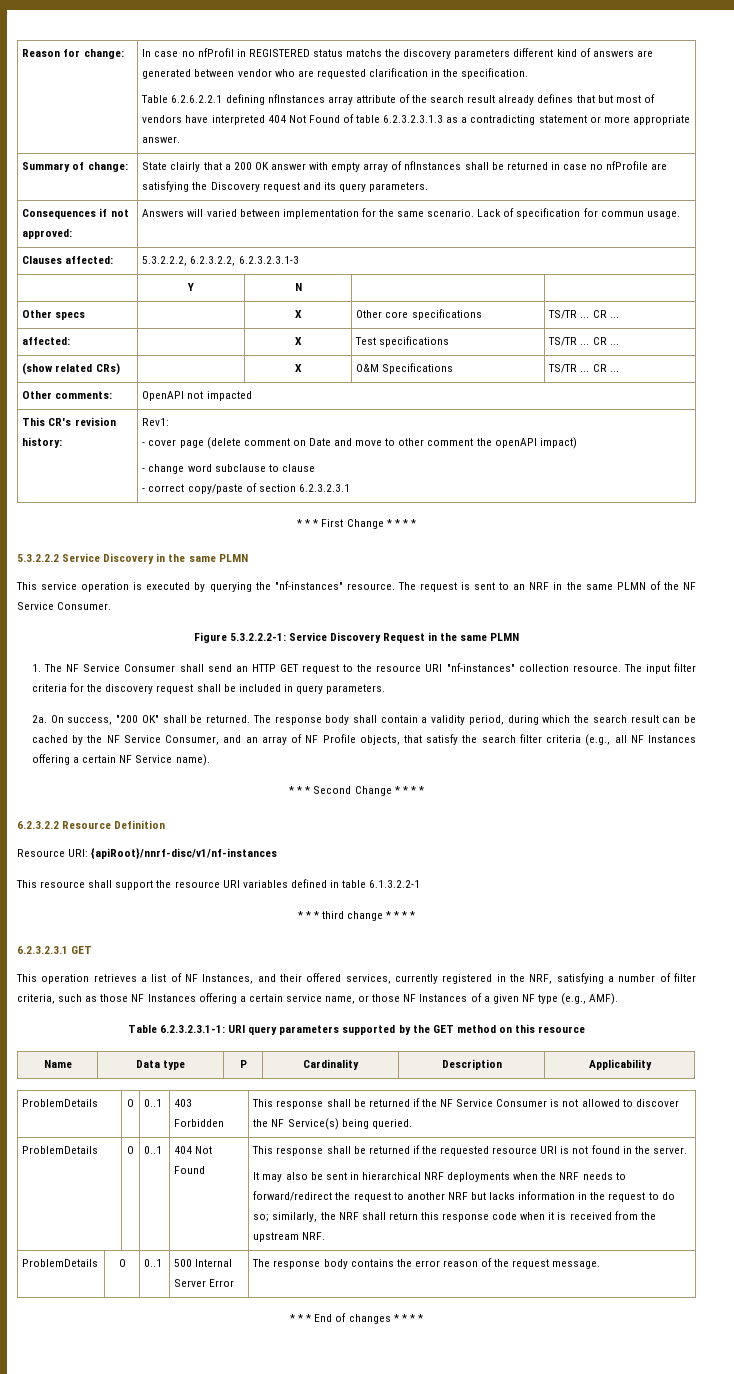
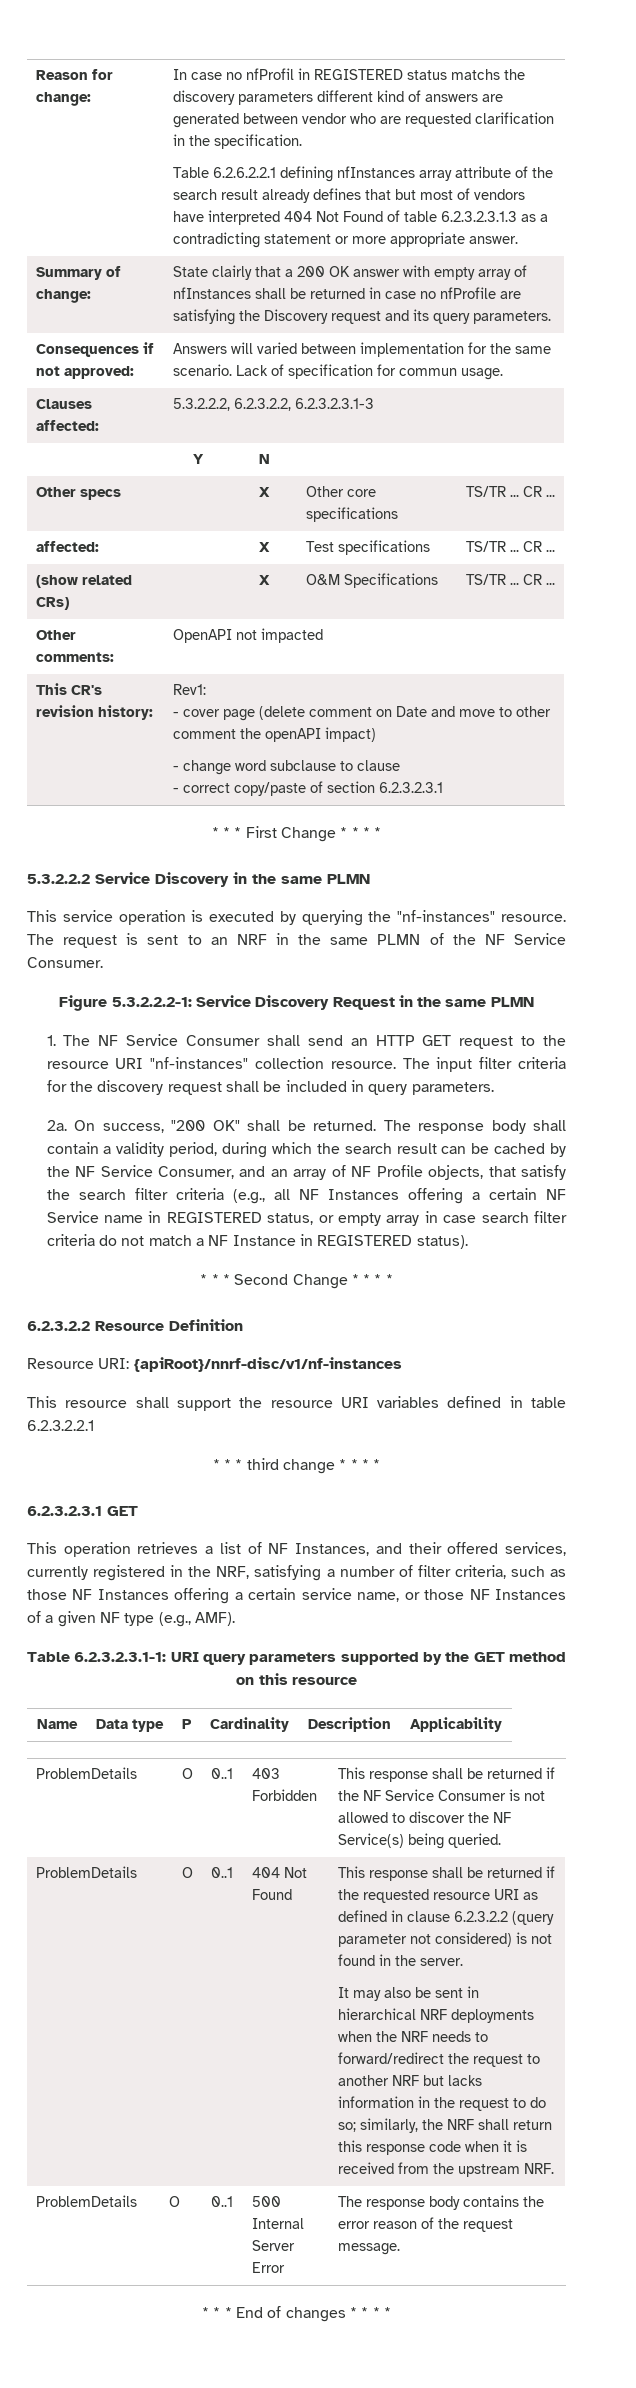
- The response body shall contain a validity period, during which the search result can be cached by the NF Service Consumer, and an array of NF Profile objects, that satisfy the search filter criteria (e.g., all NF Instances offering a certain NF Service name).
+ The response body shall contain a validity period, during which the search result can be cached by the NF Service Consumer, and an array of NF Profile objects, that satisfy the search filter criteria (e.g., all NF Instances offering a certain NF Service name in REGISTERED status, or empty array in case search filter criteria do not match a NF Instance in REGISTERED status).
- This resource shall support the resource URI variables defined in table 6.1.3.2.2-1
+ This resource shall support the resource URI variables defined in table 6.2.3.2.2.1
- This response shall be returned if the requested resource URI is not found in the server.
+ This response shall be returned if the requested resource URI as defined in clause 6.2.3.2.2 (query parameter not considered) is not found in the server.

